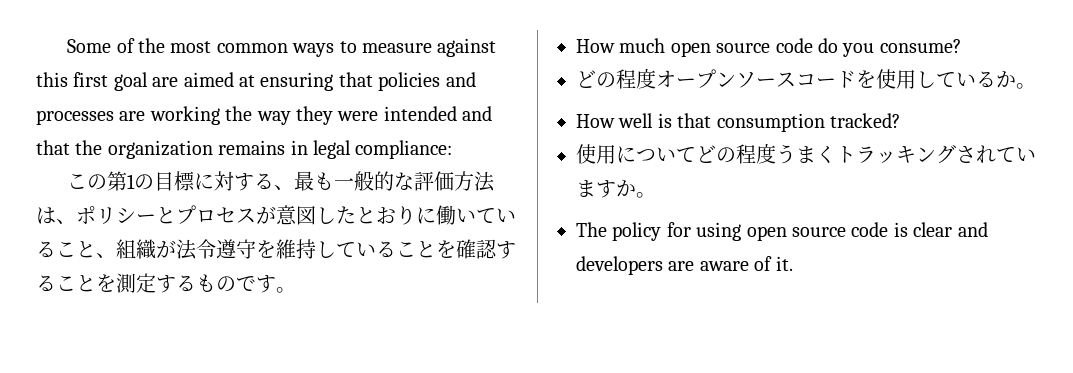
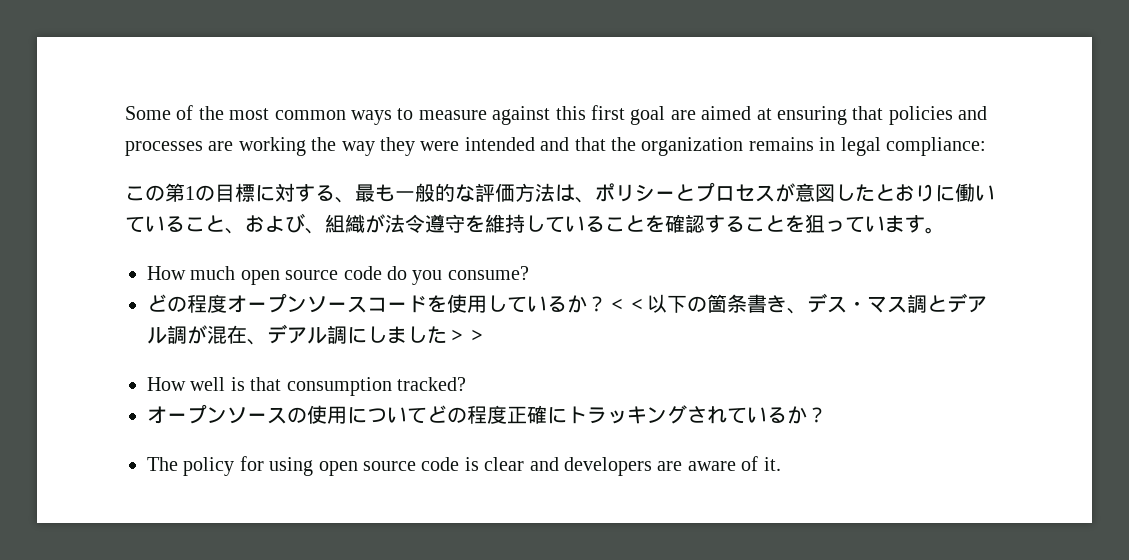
- この第1の目標に対する、最も一般的な評価方法は、ポリシーとプロセスが意図したとおりに働いていること、組織が法令遵守を維持していることを確認することを測定するものです。
+ この第1の目標に対する、最も一般的な評価方法は、ポリシーとプロセスが意図したとおりに働いていること、および、組織が法令遵守を維持していることを確認することを狙っています。
- どの程度オープンソースコードを使用しているか。
+ どの程度オープンソースコードを使用しているか？＜＜以下の箇条書き、デス・マス調とデアル調が混在、デアル調にしました＞＞
- 使用についてどの程度うまくトラッキングされていますか。
+ オープンソースの使用についてどの程度正確にトラッキングされているか？

